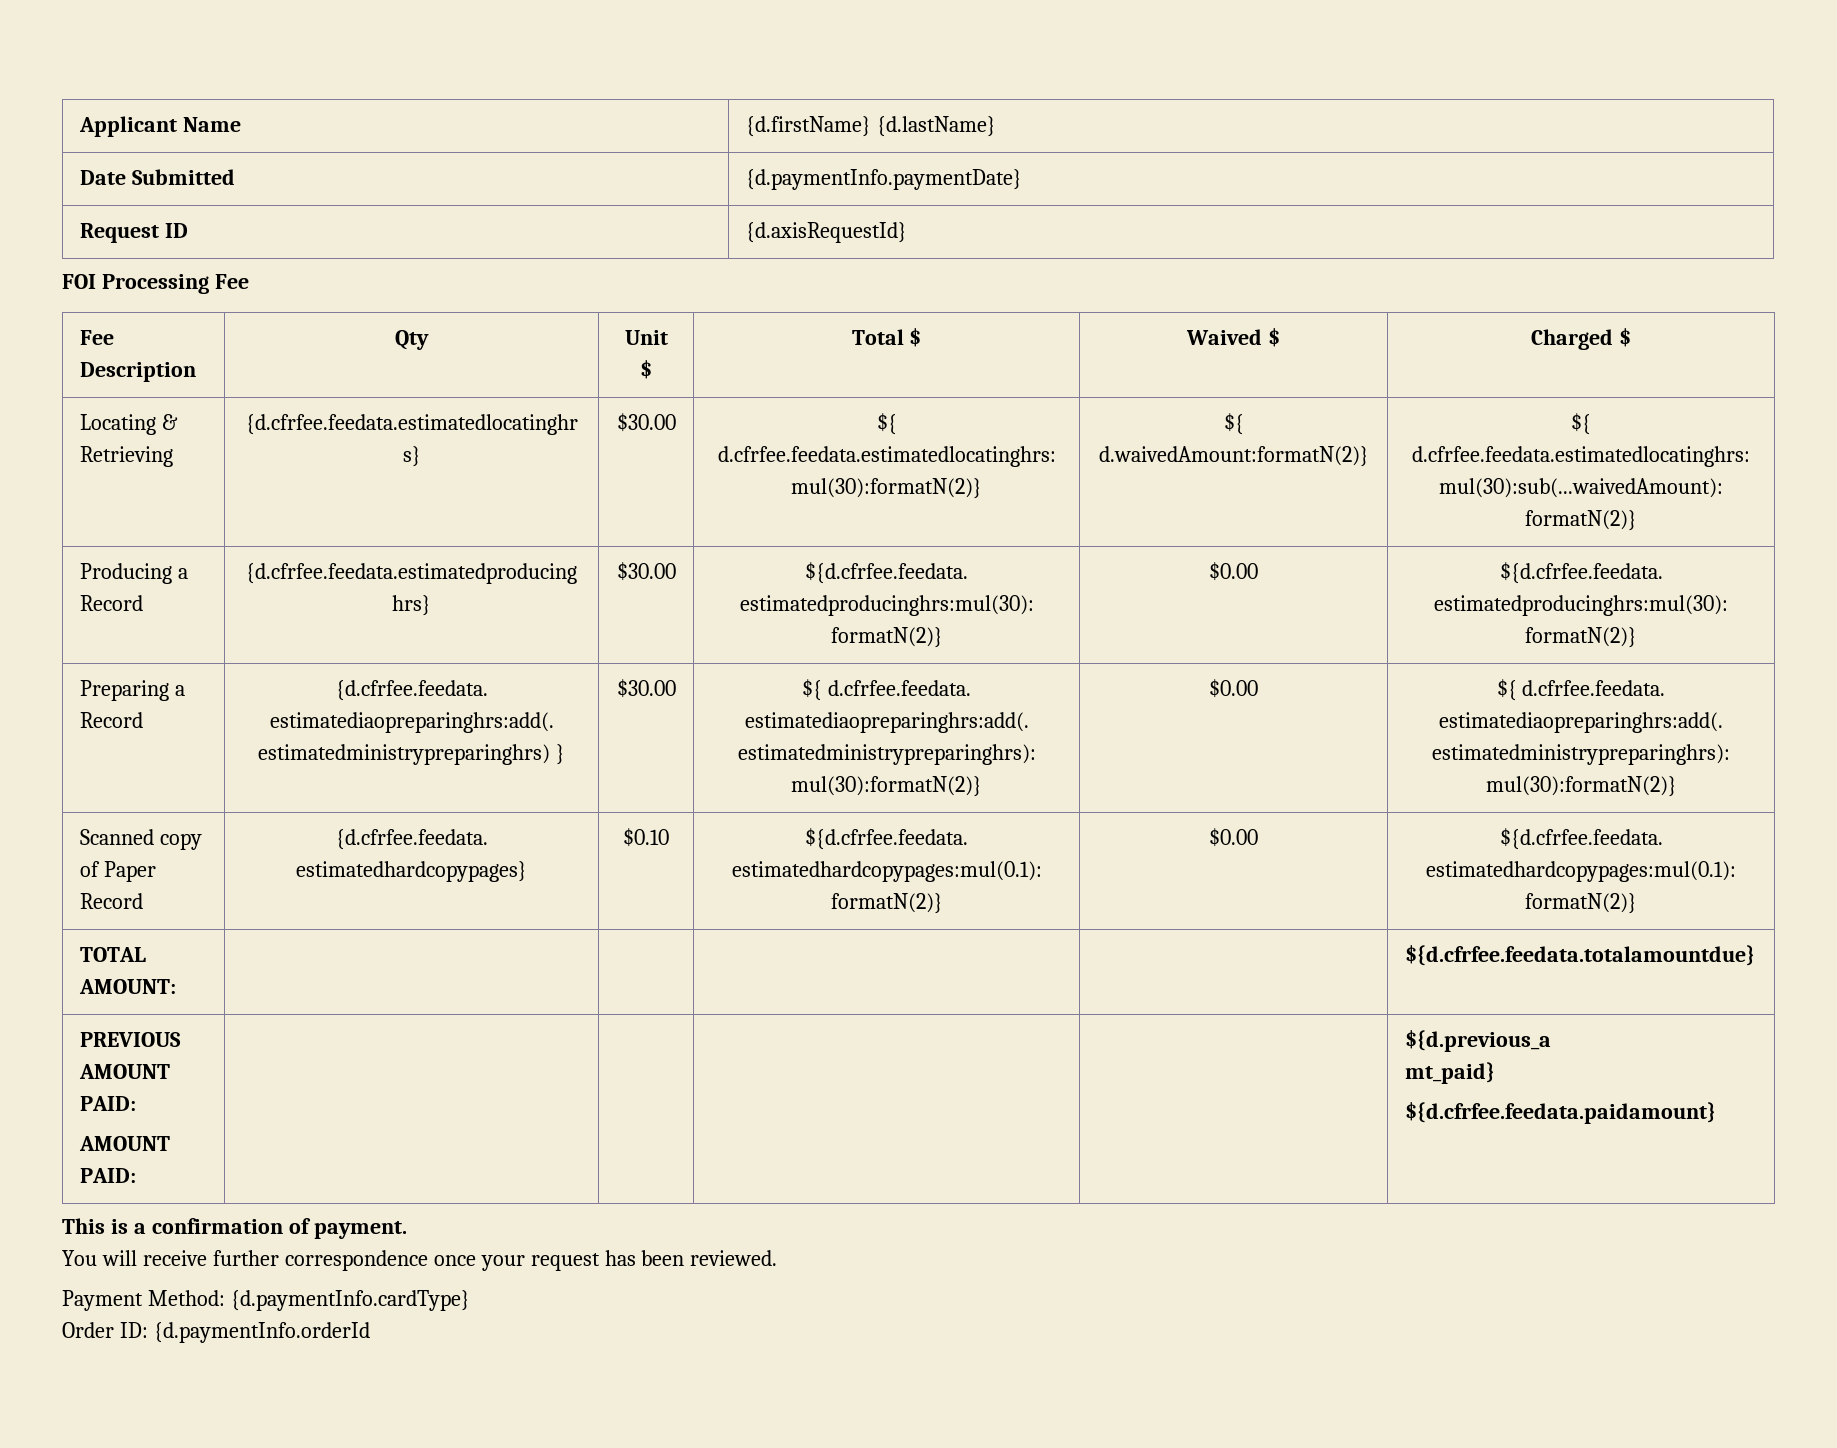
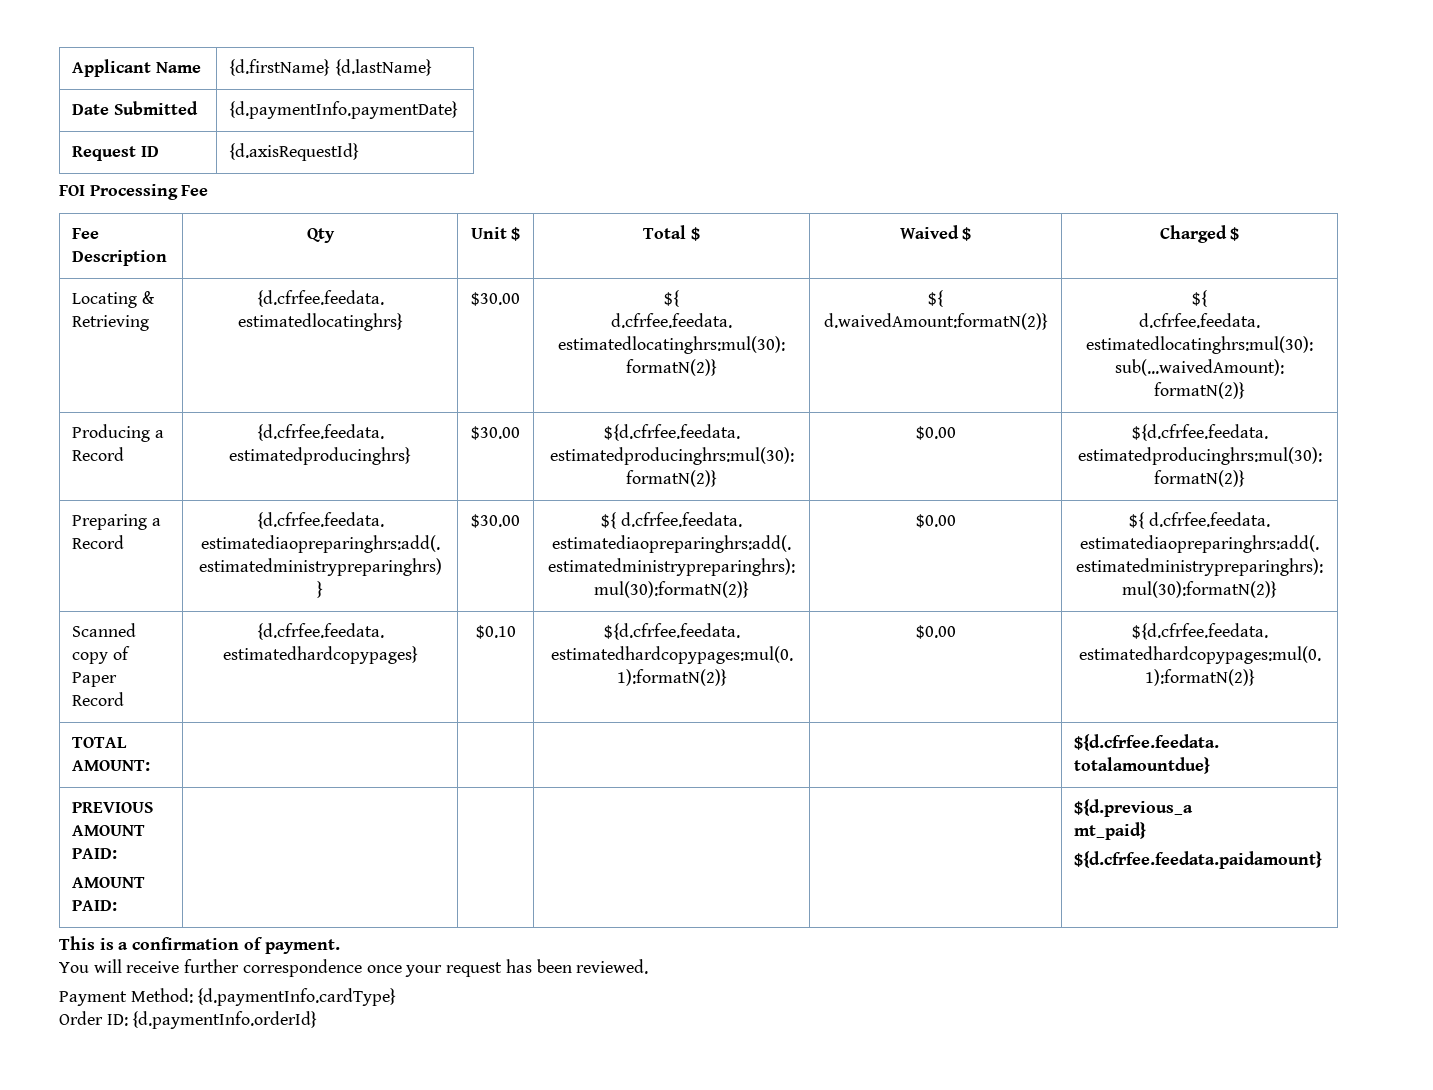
- Order ID: {d.paymentInfo.orderId
+ Order ID: {d.paymentInfo.orderId}

